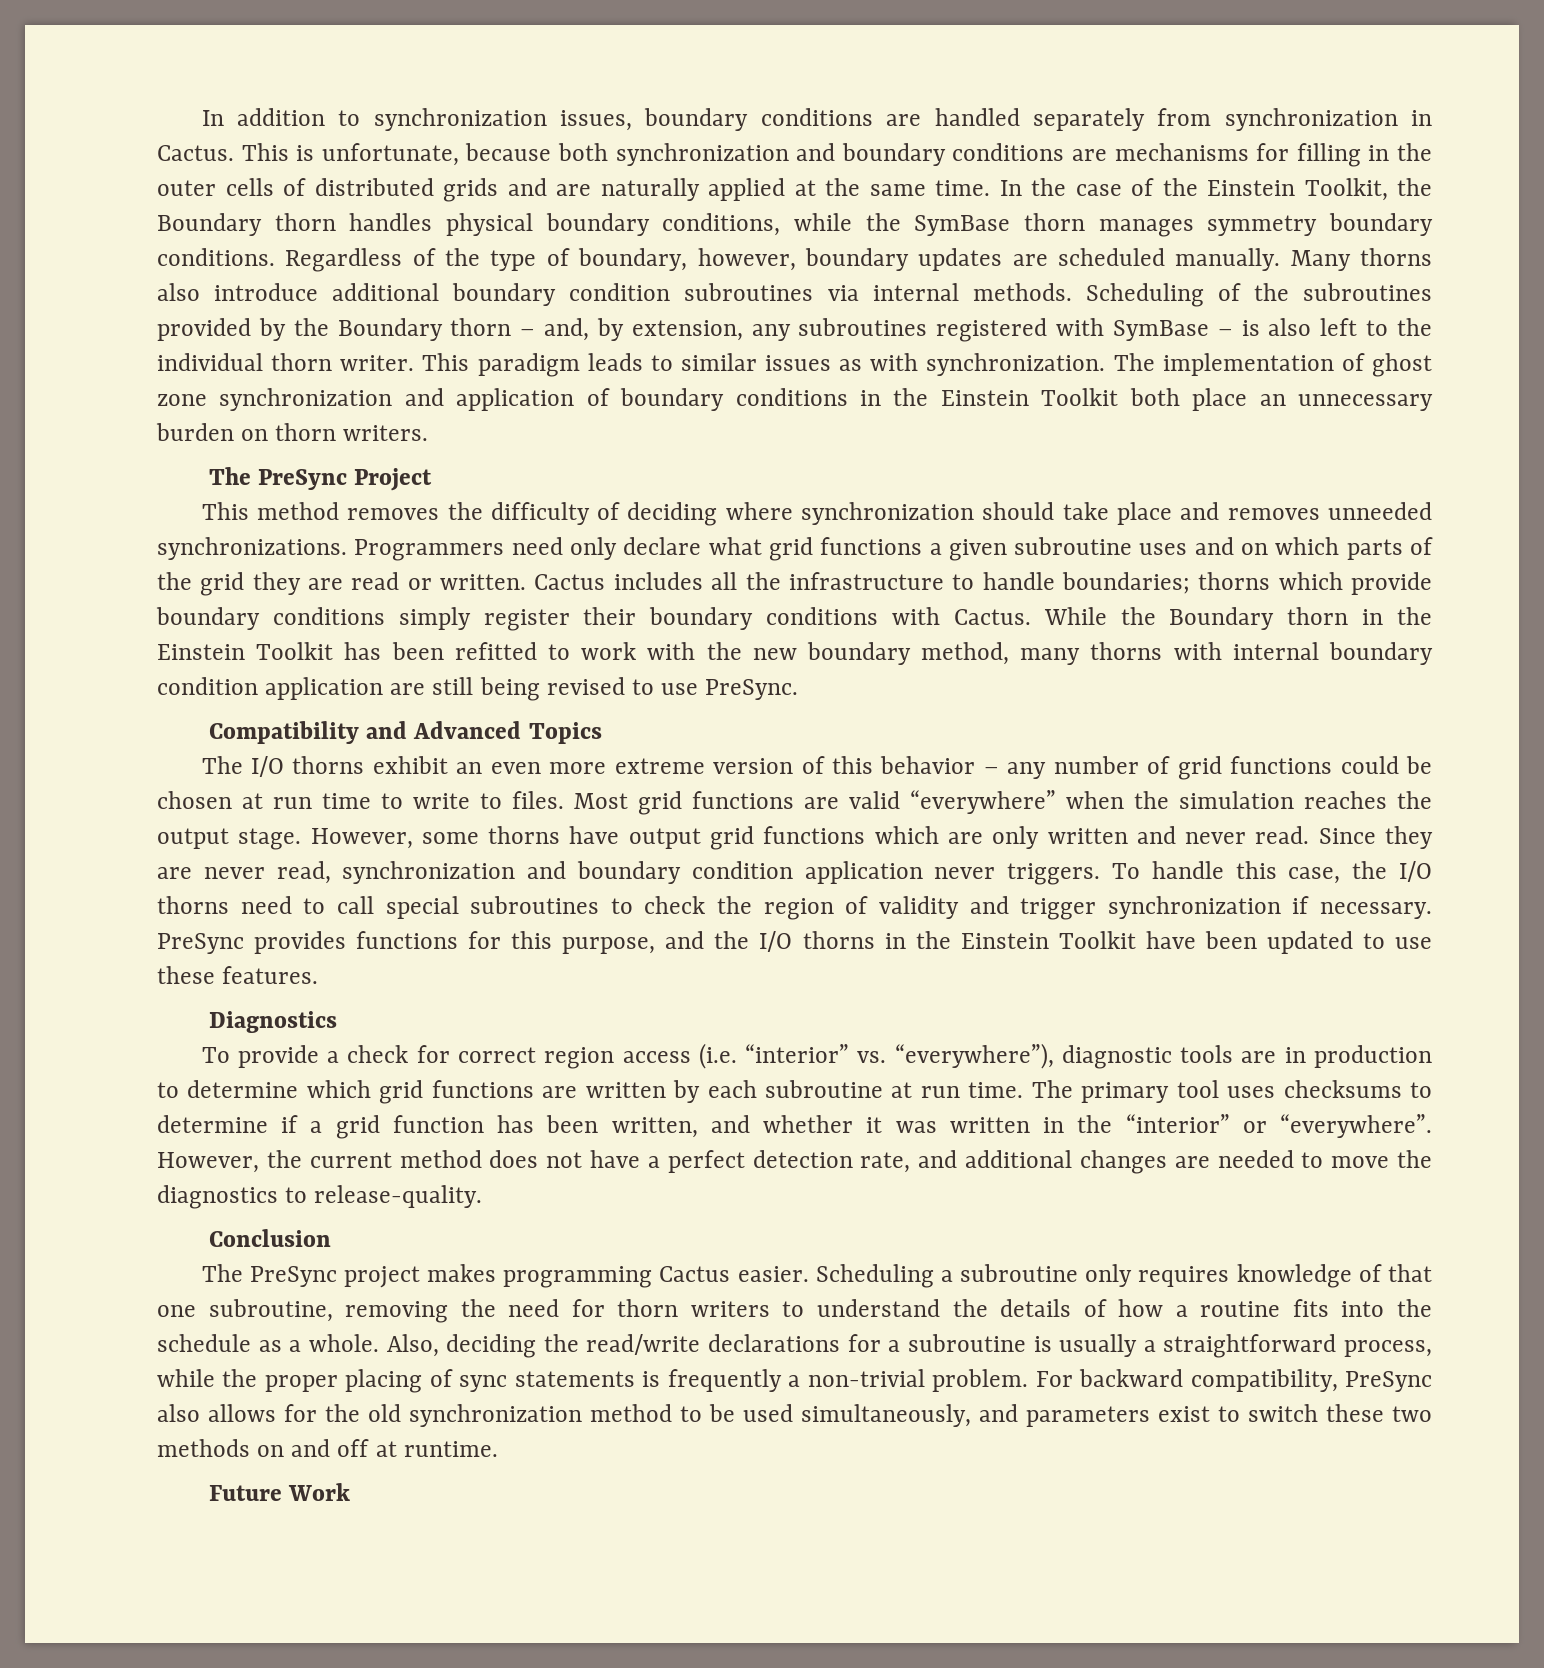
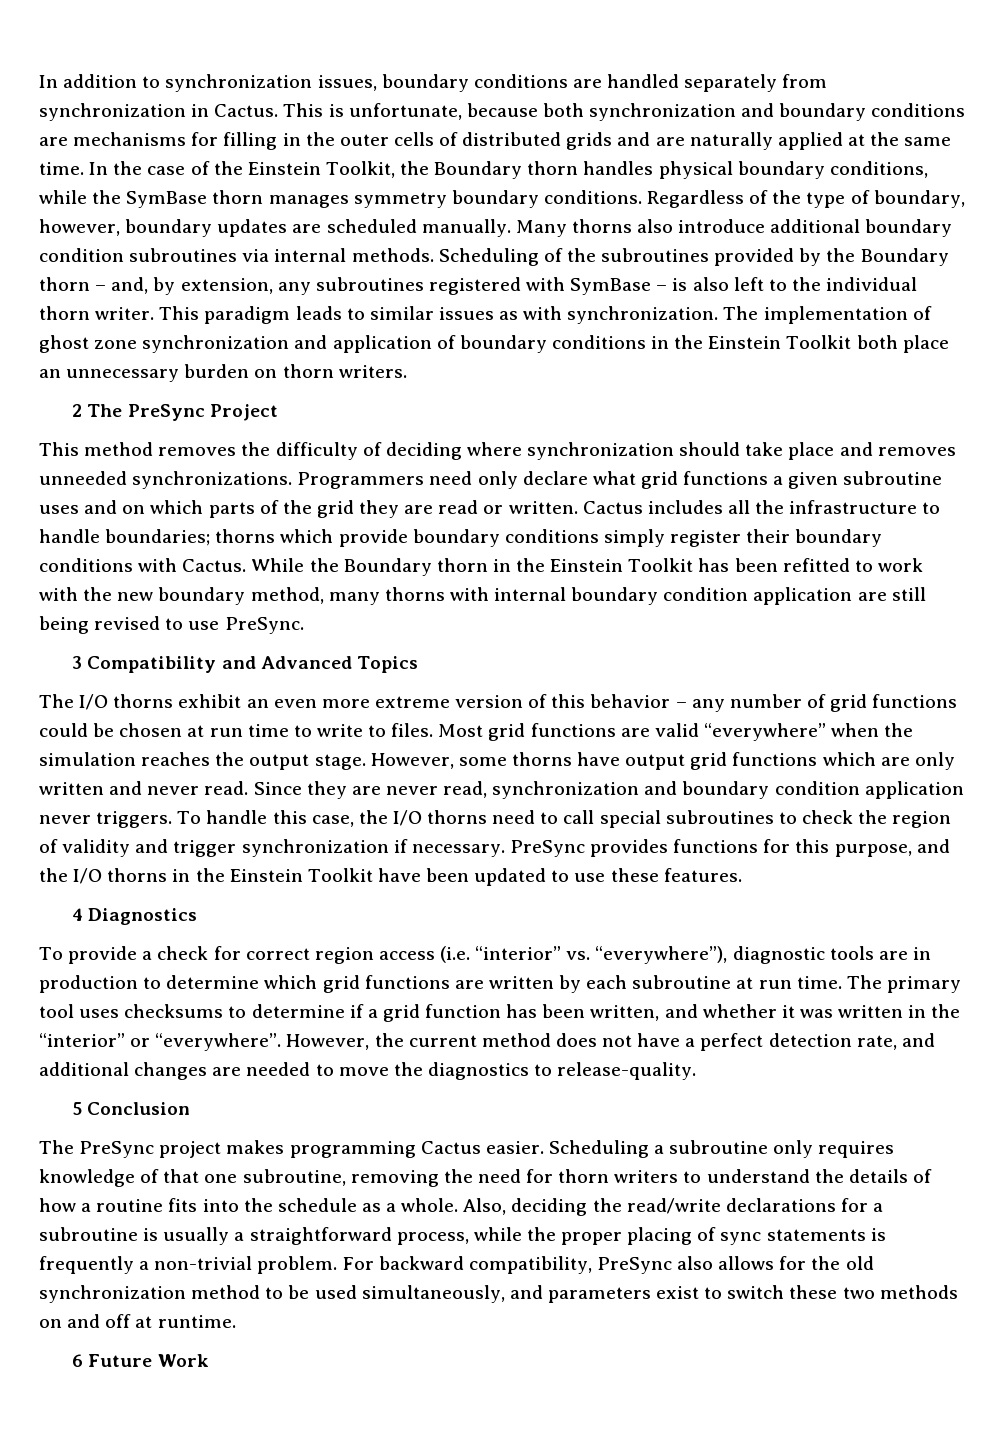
- The PreSync Project
+ 2 The PreSync Project
- Compatibility and Advanced Topics
+ 3 Compatibility and Advanced Topics
- Diagnostics
+ 4 Diagnostics
- Conclusion
+ 5 Conclusion
- Future Work
+ 6 Future Work

